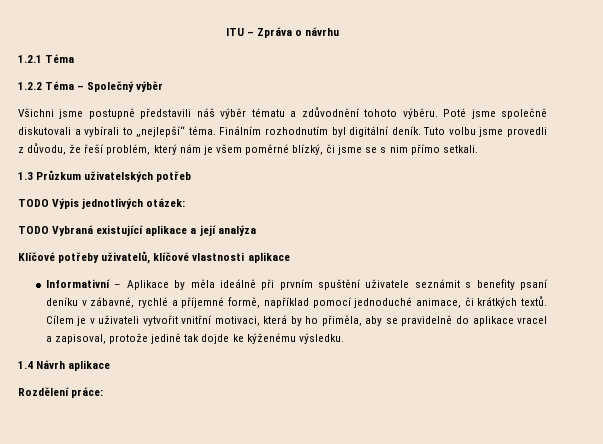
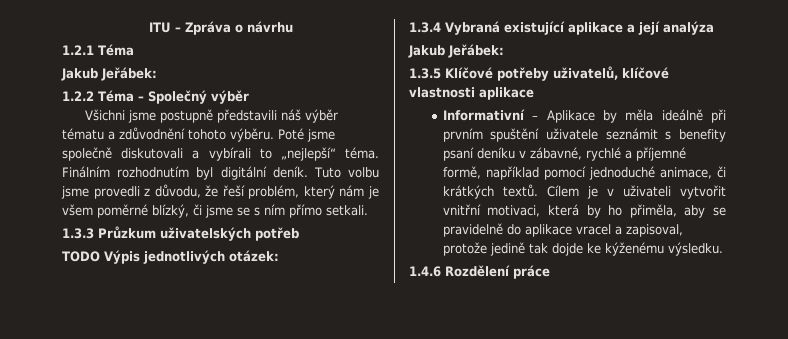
  1.2.1 Téma
+ Jakub Jeřábek:
- Tuto volbu jsme provedli z důvodu, že řeší problém, který nám je všem poměrné blízký, či jsme se s nim přímo setkali.
+ Tuto volbu jsme provedli z důvodu, že řeší problém, který nám je všem poměrné blízký, či jsme se s ním přímo setkali.
- 1.3 Průzkum uživatelských potřeb
+ 1.3.3 Průzkum uživatelských potřeb
- TODO Vybraná existující aplikace a její analýza
- Klíčové potřeby uživatelů, klíčové vlastnosti aplikace
+ 1.3.4 Vybraná existující aplikace a její analýza
+ Jakub Jeřábek:
+ 1.3.5 Klíčové potřeby uživatelů, klíčové vlastnosti aplikace
- 1.4 Návrh aplikace
- Rozdělení práce:
+ 1.4.6 Rozdělení práce

